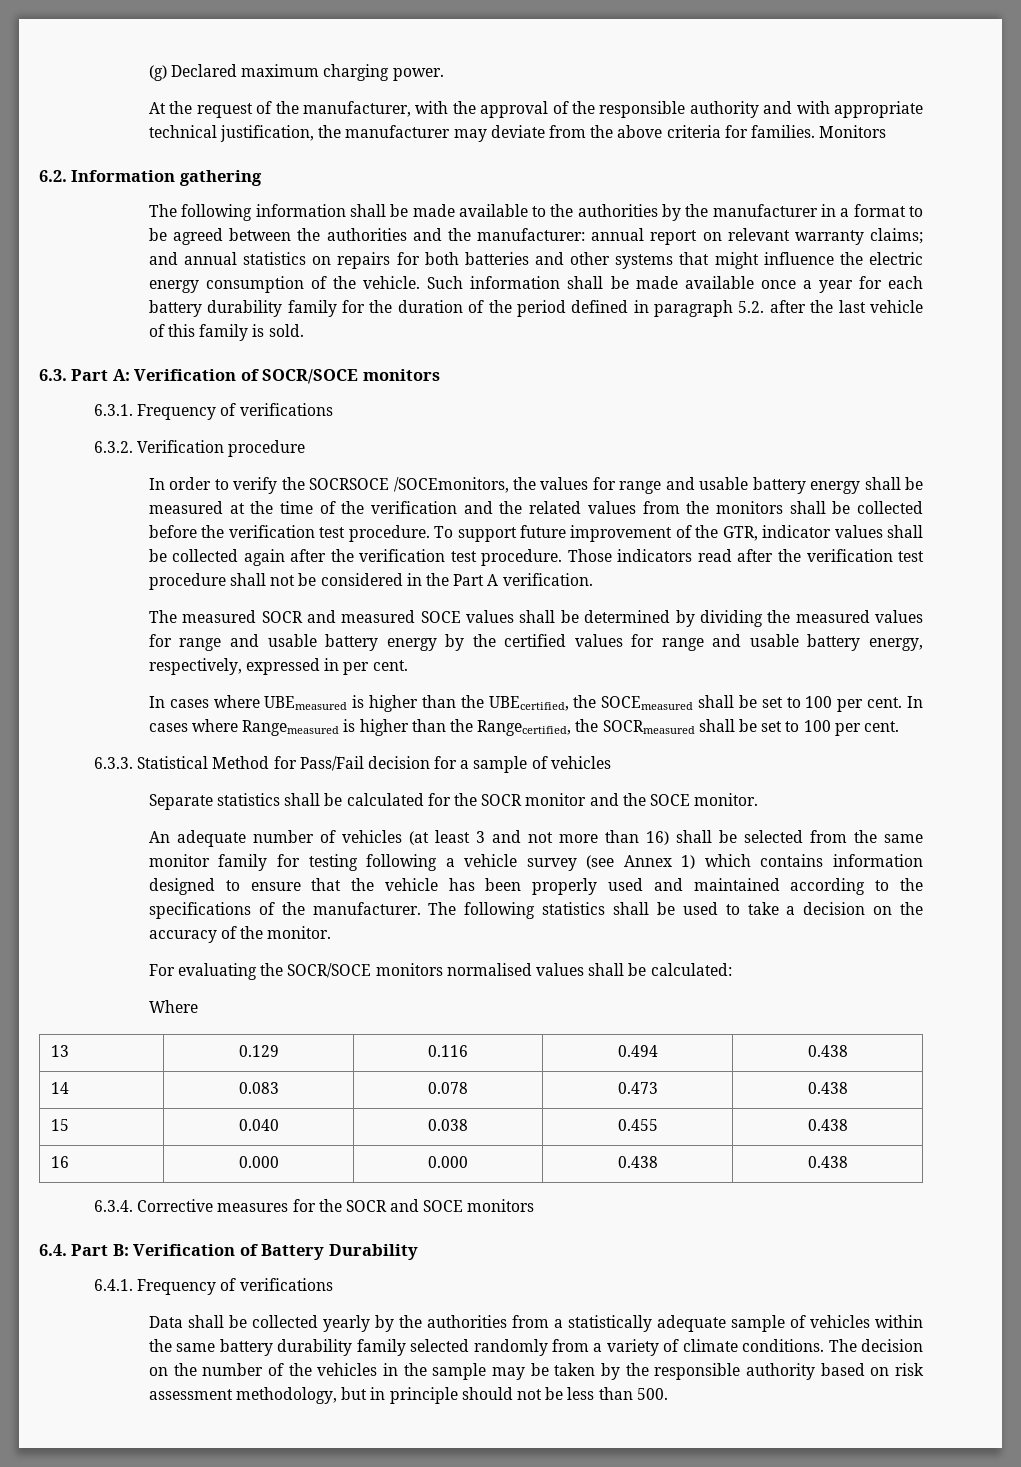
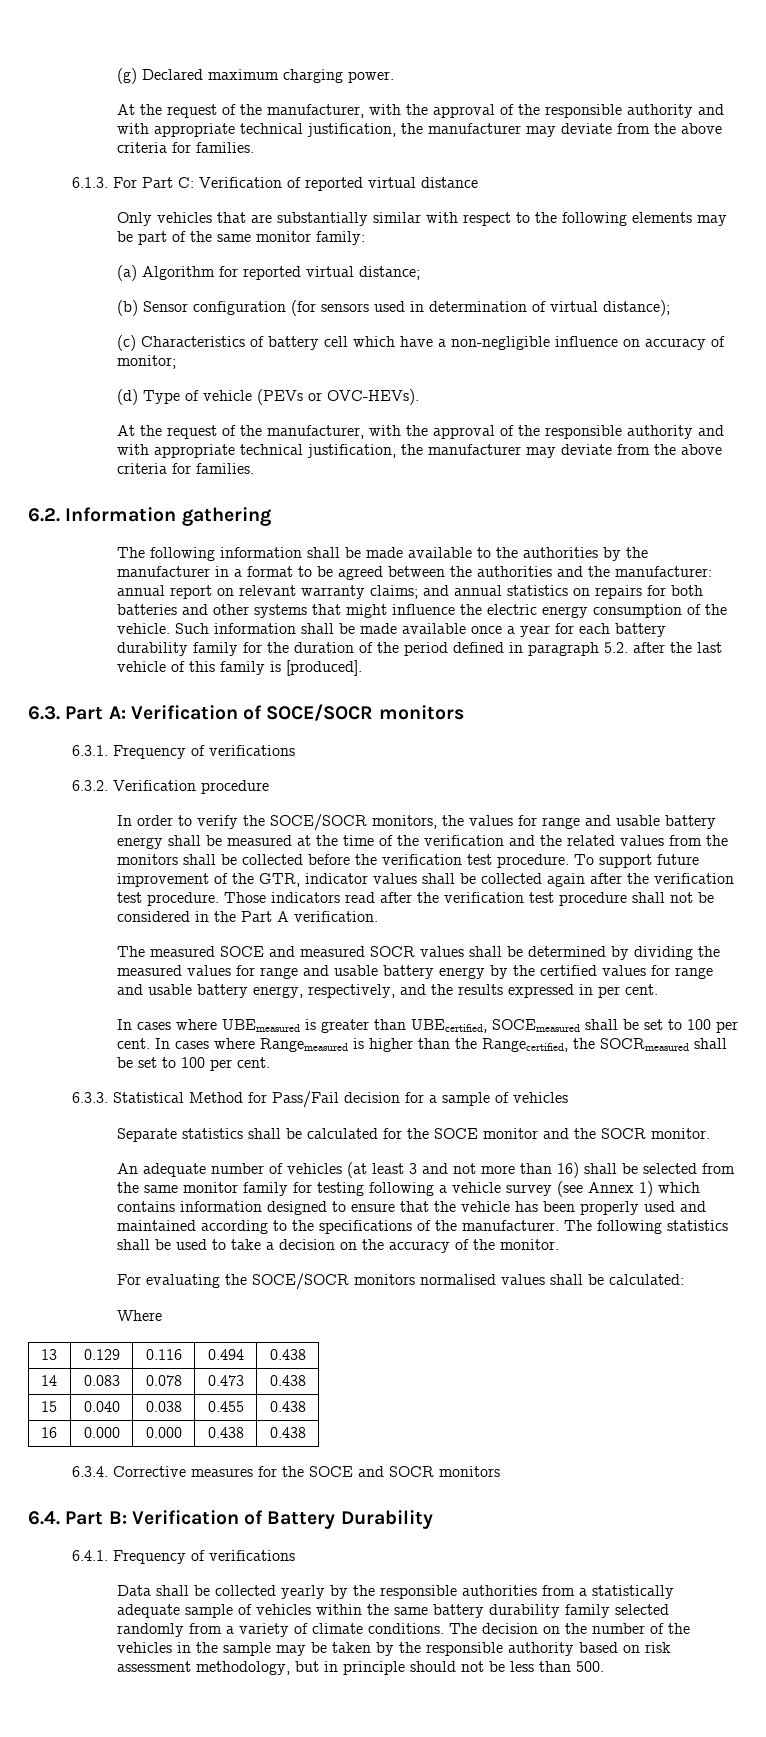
  (g) Declared maximum charging power.
- At the request of the manufacturer, with the approval of the responsible authority and with appropriate technical justification, the manufacturer may deviate from the above criteria for families. Monitors
+ At the request of the manufacturer, with the approval of the responsible authority and with appropriate technical justification, the manufacturer may deviate from the above criteria for families.
+ 6.1.3. For Part C: Verification of reported virtual distance
+ Only vehicles that are substantially similar with respect to the following elements may be part of the same monitor family:
+ (a) Algorithm for reported virtual distance;
+ (b) Sensor configuration (for sensors used in determination of virtual distance);
+ (c) Characteristics of battery cell which have a non-negligible influence on accuracy of monitor;
+ (d) Type of vehicle (PEVs or OVC-HEVs).
+ At the request of the manufacturer, with the approval of the responsible authority and with appropriate technical justification, the manufacturer may deviate from the above criteria for families.
- Such information shall be made available once a year for each battery durability family for the duration of the period defined in paragraph 5.2. after the last vehicle of this family is sold.
+ Such information shall be made available once a year for each battery durability family for the duration of the period defined in paragraph 5.2. after the last vehicle of this family is [produced].
- 6.3. Part A: Verification of SOCR/SOCE monitors
+ 6.3. Part A: Verification of SOCE/SOCR monitors
- In order to verify the SOCRSOCE /SOCEmonitors, the values for range and usable battery energy shall be measured at the time of the verification and the related values from the monitors shall be collected before the verification test procedure.
+ In order to verify the SOCE/SOCR monitors, the values for range and usable battery energy shall be measured at the time of the verification and the related values from the monitors shall be collected before the verification test procedure.
- The measured SOCR and measured SOCE values shall be determined by dividing the measured values for range and usable battery energy by the certified values for range and usable battery energy, respectively, expressed in per cent.
+ The measured SOCE and measured SOCR values shall be determined by dividing the measured values for range and usable battery energy by the certified values for range and usable battery energy, respectively, and the results expressed in per cent.
- In cases where UBEmeasured is higher than the UBEcertified, the SOCEmeasured shall be set to 100 per cent.
+ In cases where UBEmeasured is greater than UBEcertified, SOCEmeasured shall be set to 100 per cent.
- Separate statistics shall be calculated for the SOCR monitor and the SOCE monitor.
+ Separate statistics shall be calculated for the SOCE monitor and the SOCR monitor.
- For evaluating the SOCR/SOCE monitors normalised values shall be calculated:
+ For evaluating the SOCE/SOCR monitors normalised values shall be calculated:
- 6.3.4. Corrective measures for the SOCR and SOCE monitors
+ 6.3.4. Corrective measures for the SOCE and SOCR monitors
- Data shall be collected yearly by the authorities from a statistically adequate sample of vehicles within the same battery durability family selected randomly from a variety of climate conditions.
+ Data shall be collected yearly by the responsible authorities from a statistically adequate sample of vehicles within the same battery durability family selected randomly from a variety of climate conditions.

